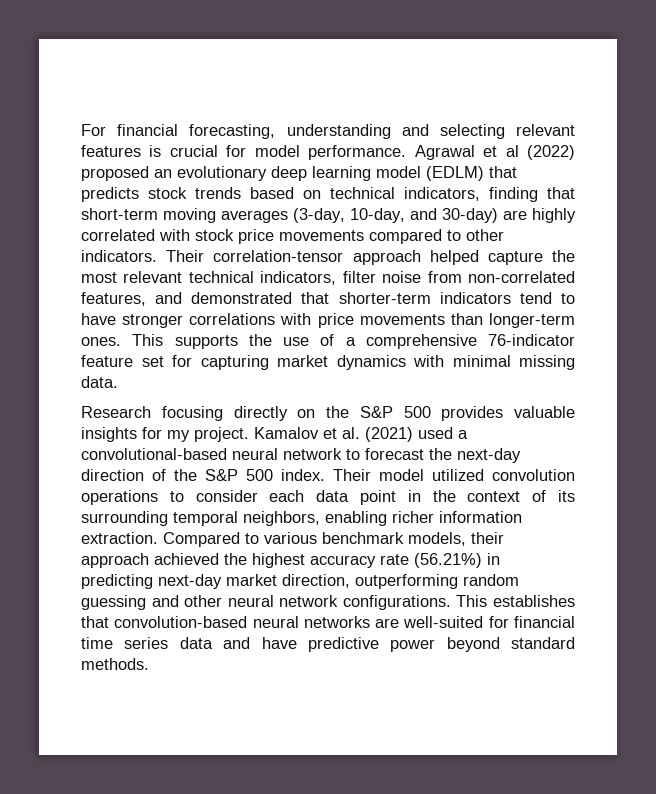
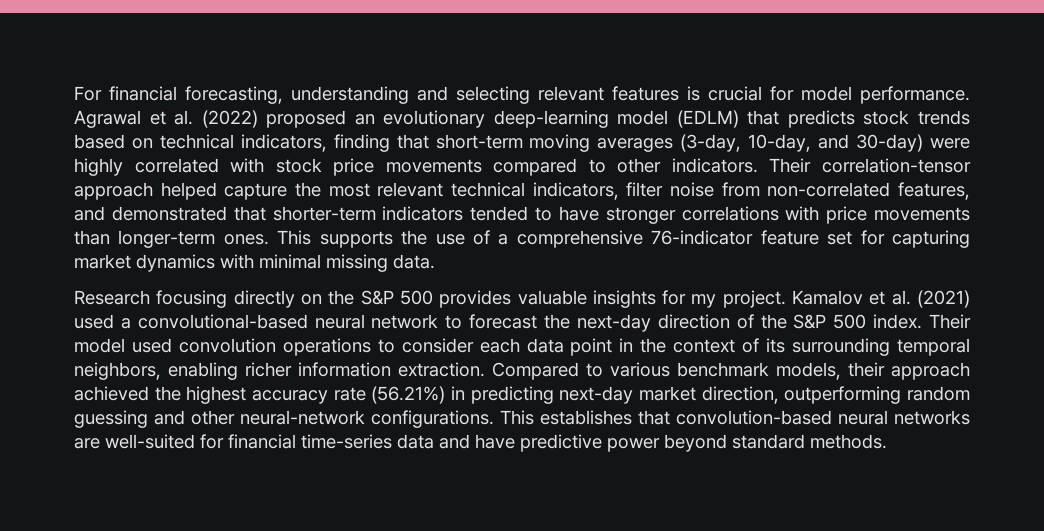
- Agrawal et al (2022) proposed an evolutionary deep learning model (EDLM) that predicts stock trends based on technical indicators, finding that short-term moving averages (3-day, 10-day, and 30-day) are highly correlated with stock price movements compared to other indicators.
+ Agrawal et al. (2022) proposed an evolutionary deep-learning model (EDLM) that predicts stock trends based on technical indicators, finding that short-term moving averages (3-day, 10-day, and 30-day) were highly correlated with stock price movements compared to other indicators.
- Their correlation-tensor approach helped capture the most relevant technical indicators, filter noise from non-correlated features, and demonstrated that shorter-term indicators tend to have stronger correlations with price movements than longer-term ones.
+ Their correlation-tensor approach helped capture the most relevant technical indicators, filter noise from non-correlated features, and demonstrated that shorter-term indicators tended to have stronger correlations with price movements than longer-term ones.
- Their model utilized convolution operations to consider each data point in the context of its surrounding temporal neighbors, enabling richer information extraction.
+ Their model used convolution operations to consider each data point in the context of its surrounding temporal neighbors, enabling richer information extraction.
- Compared to various benchmark models, their approach achieved the highest accuracy rate (56.21%) in predicting next-day market direction, outperforming random guessing and other neural network configurations.
+ Compared to various benchmark models, their approach achieved the highest accuracy rate (56.21%) in predicting next-day market direction, outperforming random guessing and other neural-network configurations.
- This establishes that convolution-based neural networks are well-suited for financial time series data and have predictive power beyond standard methods.
+ This establishes that convolution-based neural networks are well-suited for financial time-series data and have predictive power beyond standard methods.

